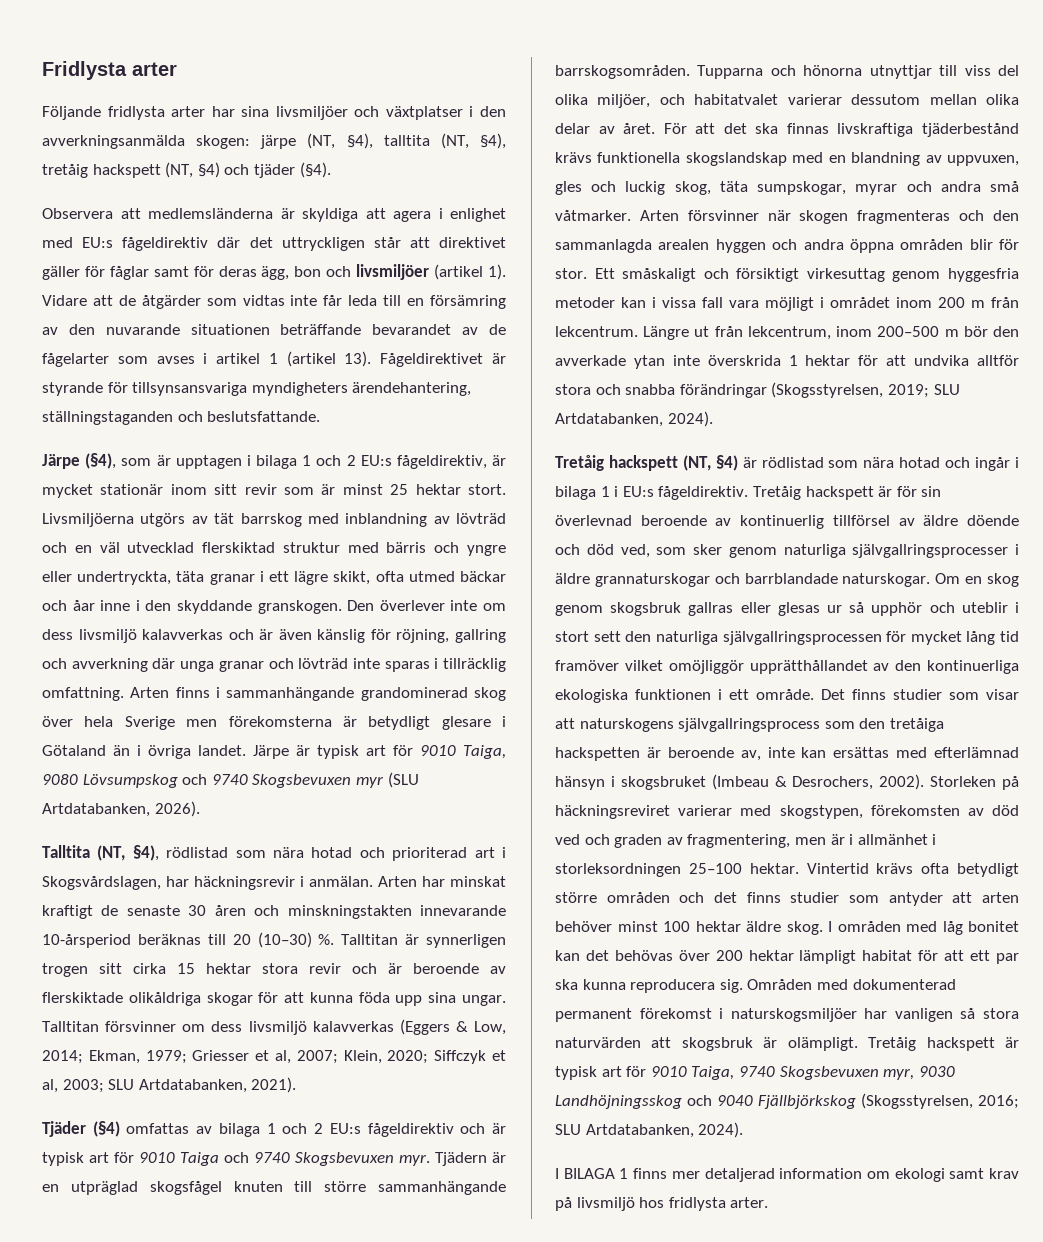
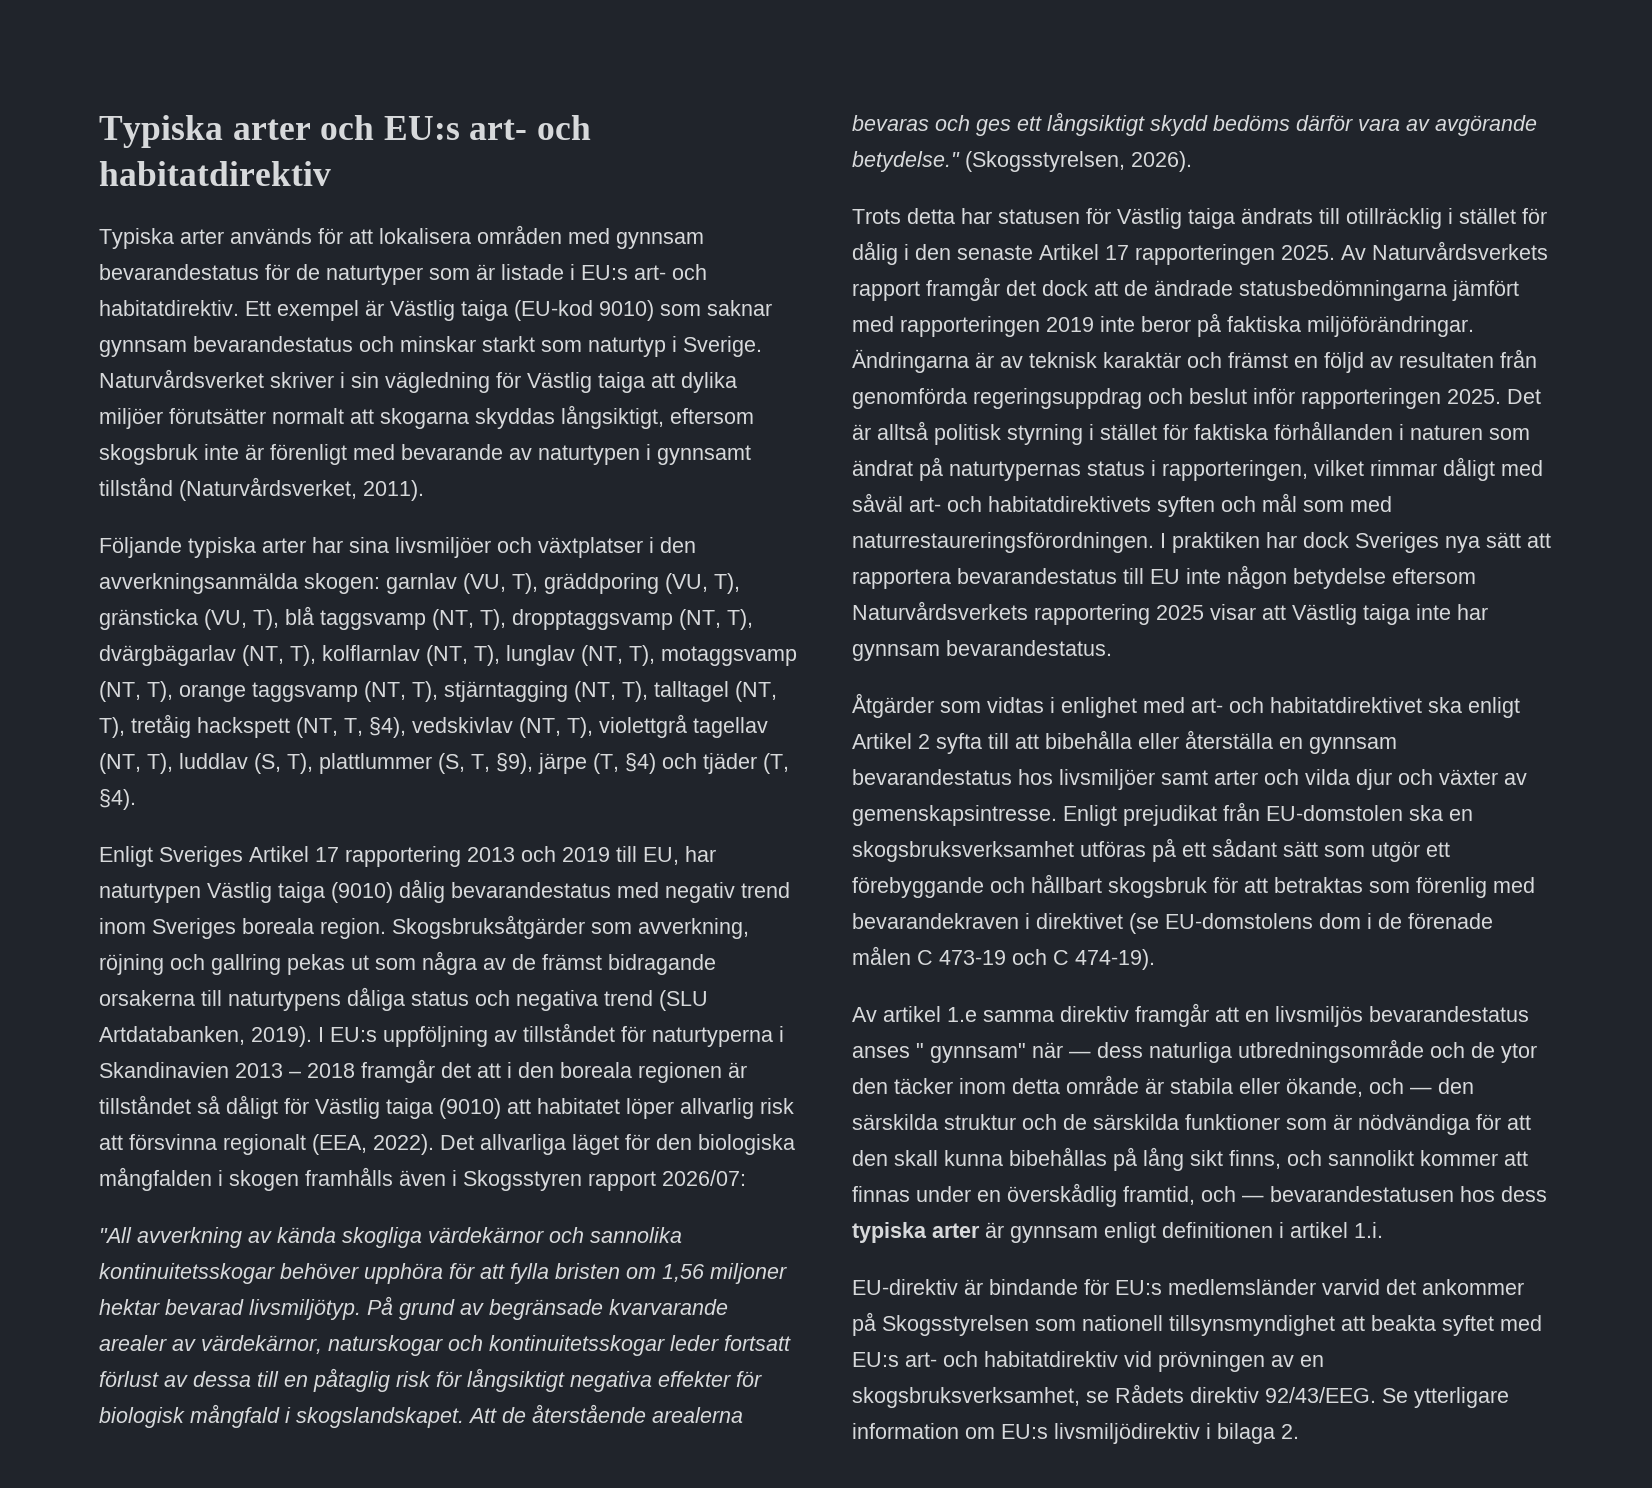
- Fridlysta arter
+ Typiska arter och EU:s art- och habitatdirektiv
+ Typiska arter används för att lokalisera områden med gynnsam bevarandestatus för de naturtyper som är listade i EU:s art- och habitatdirektiv. Ett exempel är Västlig taiga (EU-kod 9010) som saknar gynnsam bevarandestatus och minskar starkt som naturtyp i Sverige. Naturvårdsverket skriver i sin vägledning för Västlig taiga att dylika miljöer förutsätter normalt att skogarna skyddas långsiktigt, eftersom skogsbruk inte är förenligt med bevarande av naturtypen i gynnsamt tillstånd (Naturvårdsverket, 2011).
- Följande fridlysta arter har sina livsmiljöer och växtplatser i den avverkningsanmälda skogen: järpe (NT, §4), talltita (NT, §4), tretåig hackspett (NT, §4) och tjäder (§4).
- Observera att medlemsländerna är skyldiga att agera i enlighet med EU:s fågeldirektiv där det uttryckligen står att direktivet gäller för fåglar samt för deras ägg, bon och livsmiljöer (artikel 1). Vidare att de åtgärder som vidtas inte får leda till en försämring av den nuvarande situationen beträffande bevarandet av de fågelarter som avses i artikel 1 (artikel 13). Fågeldirektivet är styrande för tillsynsansvariga myndigheters ärendehantering, ställningstaganden och beslutsfattande.
- Järpe (§4), som är upptagen i bilaga 1 och 2 EU:s fågeldirektiv, är mycket stationär inom sitt revir som är minst 25 hektar stort. Livsmiljöerna utgörs av tät barrskog med inblandning av lövträd och en väl utvecklad flerskiktad struktur med bärris och yngre eller undertryckta, täta granar i ett lägre skikt, ofta utmed bäckar och åar inne i den skyddande granskogen. Den överlever inte om dess livsmiljö kalavverkas och är även känslig för röjning, gallring och avverkning där unga granar och lövträd inte sparas i tillräcklig omfattning. Arten finns i sammanhängande grandominerad skog över hela Sverige men förekomsterna är betydligt glesare i Götaland än i övriga landet. Järpe är typisk art för 9010 Taiga, 9080 Lövsumpskog och 9740 Skogsbevuxen myr (SLU Artdatabanken, 2026).
- Talltita (NT, §4), rödlistad som nära hotad och prioriterad art i Skogsvårdslagen, har häckningsrevir i anmälan. Arten har minskat kraftigt de senaste 30 åren och minskningstakten innevarande 10-årsperiod beräknas till 20 (10–30) %. Talltitan är synnerligen trogen sitt cirka 15 hektar stora revir och är beroende av flerskiktade olikåldriga skogar för att kunna föda upp sina ungar. Talltitan försvinner om dess livsmiljö kalavverkas (Eggers & Low, 2014; Ekman, 1979; Griesser et al, 2007; Klein, 2020; Siffczyk et al, 2003; SLU Artdatabanken, 2021).
- Tjäder (§4) omfattas av bilaga 1 och 2 EU:s fågeldirektiv och är typisk art för 9010 Taiga och 9740 Skogsbevuxen myr. Tjädern är en utpräglad skogsfågel knuten till större sammanhängande barrskogsområden. Tupparna och hönorna utnyttjar till viss del olika miljöer, och habitatvalet varierar dessutom mellan olika delar av året. För att det ska finnas livskraftiga tjäderbestånd krävs funktionella skogslandskap med en blandning av uppvuxen, gles och luckig skog, täta sumpskogar, myrar och andra små våtmarker. Arten försvinner när skogen fragmenteras och den sammanlagda arealen hyggen och andra öppna områden blir för stor. Ett småskaligt och försiktigt virkesuttag genom hyggesfria metoder kan i vissa fall vara möjligt i området inom 200 m från lekcentrum. Längre ut från lekcentrum, inom 200–500 m bör den avverkade ytan inte överskrida 1 hektar för att undvika alltför stora och snabba förändringar (Skogsstyrelsen, 2019; SLU Artdatabanken, 2024).
- Tretåig hackspett (NT, §4) är rödlistad som nära hotad och ingår i bilaga 1 i EU:s fågeldirektiv. Tretåig hackspett är för sin överlevnad beroende av kontinuerlig tillförsel av äldre döende och död ved, som sker genom naturliga självgallringsprocesser i äldre grannaturskogar och barrblandade naturskogar. Om en skog genom skogsbruk gallras eller glesas ur så upphör och uteblir i stort sett den naturliga självgallringsprocessen för mycket lång tid framöver vilket omöjliggör upprätthållandet av den kontinuerliga ekologiska funktionen i ett område. Det finns studier som visar att naturskogens självgallringsprocess som den tretåiga hackspetten är beroende av, inte kan ersättas med efterlämnad hänsyn i skogsbruket (Imbeau & Desrochers, 2002). Storleken på häckningsreviret varierar med skogstypen, förekomsten av död ved och graden av fragmentering, men är i allmänhet i storleksordningen 25–100 hektar. Vintertid krävs ofta betydligt större områden och det finns studier som antyder att arten behöver minst 100 hektar äldre skog. I områden med låg bonitet kan det behövas över 200 hektar lämpligt habitat för att ett par ska kunna reproducera sig. Områden med dokumenterad permanent förekomst i naturskogsmiljöer har vanligen så stora naturvärden att skogsbruk är olämpligt. Tretåig hackspett är typisk art för 9010 Taiga, 9740 Skogsbevuxen myr, 9030 Landhöjningsskog och 9040 Fjällbjörkskog (Skogsstyrelsen, 2016; SLU Artdatabanken, 2024).
- I BILAGA 1 finns mer detaljerad information om ekologi samt krav på livsmiljö hos fridlysta arter.
+ Följande typiska arter har sina livsmiljöer och växtplatser i den avverkningsanmälda skogen: garnlav (VU, T), gräddporing (VU, T), gränsticka (VU, T), blå taggsvamp (NT, T), dropptaggsvamp (NT, T), dvärgbägarlav (NT, T), kolflarnlav (NT, T), lunglav (NT, T), motaggsvamp (NT, T), orange taggsvamp (NT, T), stjärntagging (NT, T), talltagel (NT, T), tretåig hackspett (NT, T, §4), vedskivlav (NT, T), violettgrå tagellav (NT, T), luddlav (S, T), plattlummer (S, T, §9), järpe (T, §4) och tjäder (T, §4).
+ Enligt Sveriges Artikel 17 rapportering 2013 och 2019 till EU, har naturtypen Västlig taiga (9010) dålig bevarandestatus med negativ trend inom Sveriges boreala region. Skogsbruksåtgärder som avverkning, röjning och gallring pekas ut som några av de främst bidragande orsakerna till naturtypens dåliga status och negativa trend (SLU Artdatabanken, 2019). I EU:s uppföljning av tillståndet för naturtyperna i Skandinavien 2013 – 2018 framgår det att i den boreala regionen är tillståndet så dåligt för Västlig taiga (9010) att habitatet löper allvarlig risk att försvinna regionalt (EEA, 2022). Det allvarliga läget för den biologiska mångfalden i skogen framhålls även i Skogsstyren rapport 2026/07:
+ "All avverkning av kända skogliga värdekärnor och sannolika kontinuitetsskogar behöver upphöra för att fylla bristen om 1,56 miljoner hektar bevarad livsmiljötyp. På grund av begränsade kvarvarande arealer av värdekärnor, naturskogar och kontinuitetsskogar leder fortsatt förlust av dessa till en påtaglig risk för långsiktigt negativa effekter för biologisk mångfald i skogslandskapet. Att de återstående arealerna bevaras och ges ett långsiktigt skydd bedöms därför vara av avgörande betydelse." (Skogsstyrelsen, 2026).
+ Trots detta har statusen för Västlig taiga ändrats till otillräcklig i stället för dålig i den senaste Artikel 17 rapporteringen 2025. Av Naturvårdsverkets rapport framgår det dock att de ändrade statusbedömningarna jämfört med rapporteringen 2019 inte beror på faktiska miljöförändringar. Ändringarna är av teknisk karaktär och främst en följd av resultaten från genomförda regeringsuppdrag och beslut inför rapporteringen 2025. Det är alltså politisk styrning i stället för faktiska förhållanden i naturen som ändrat på naturtypernas status i rapporteringen, vilket rimmar dåligt med såväl art- och habitatdirektivets syften och mål som med naturrestaureringsförordningen. I praktiken har dock Sveriges nya sätt att rapportera bevarandestatus till EU inte någon betydelse eftersom Naturvårdsverkets rapportering 2025 visar att Västlig taiga inte har gynnsam bevarandestatus.
+ Åtgärder som vidtas i enlighet med art- och habitatdirektivet ska enligt Artikel 2 syfta till att bibehålla eller återställa en gynnsam bevarandestatus hos livsmiljöer samt arter och vilda djur och växter av gemenskapsintresse. Enligt prejudikat från EU-domstolen ska en skogsbruksverksamhet utföras på ett sådant sätt som utgör ett förebyggande och hållbart skogsbruk för att betraktas som förenlig med bevarandekraven i direktivet (se EU-domstolens dom i de förenade målen C 473-19 och C 474-19).
+ Av artikel 1.e samma direktiv framgår att en livsmiljös bevarandestatus anses " gynnsam" när — dess naturliga utbredningsområde och de ytor den täcker inom detta område är stabila eller ökande, och — den särskilda struktur och de särskilda funktioner som är nödvändiga för att den skall kunna bibehållas på lång sikt finns, och sannolikt kommer att finnas under en överskådlig framtid, och — bevarandestatusen hos dess typiska arter är gynnsam enligt definitionen i artikel 1.i.
+ EU-direktiv är bindande för EU:s medlemsländer varvid det ankommer på Skogsstyrelsen som nationell tillsynsmyndighet att beakta syftet med EU:s art- och habitatdirektiv vid prövningen av en skogsbruksverksamhet, se Rådets direktiv 92/43/EEG. Se ytterligare information om EU:s livsmiljödirektiv i bilaga 2.

